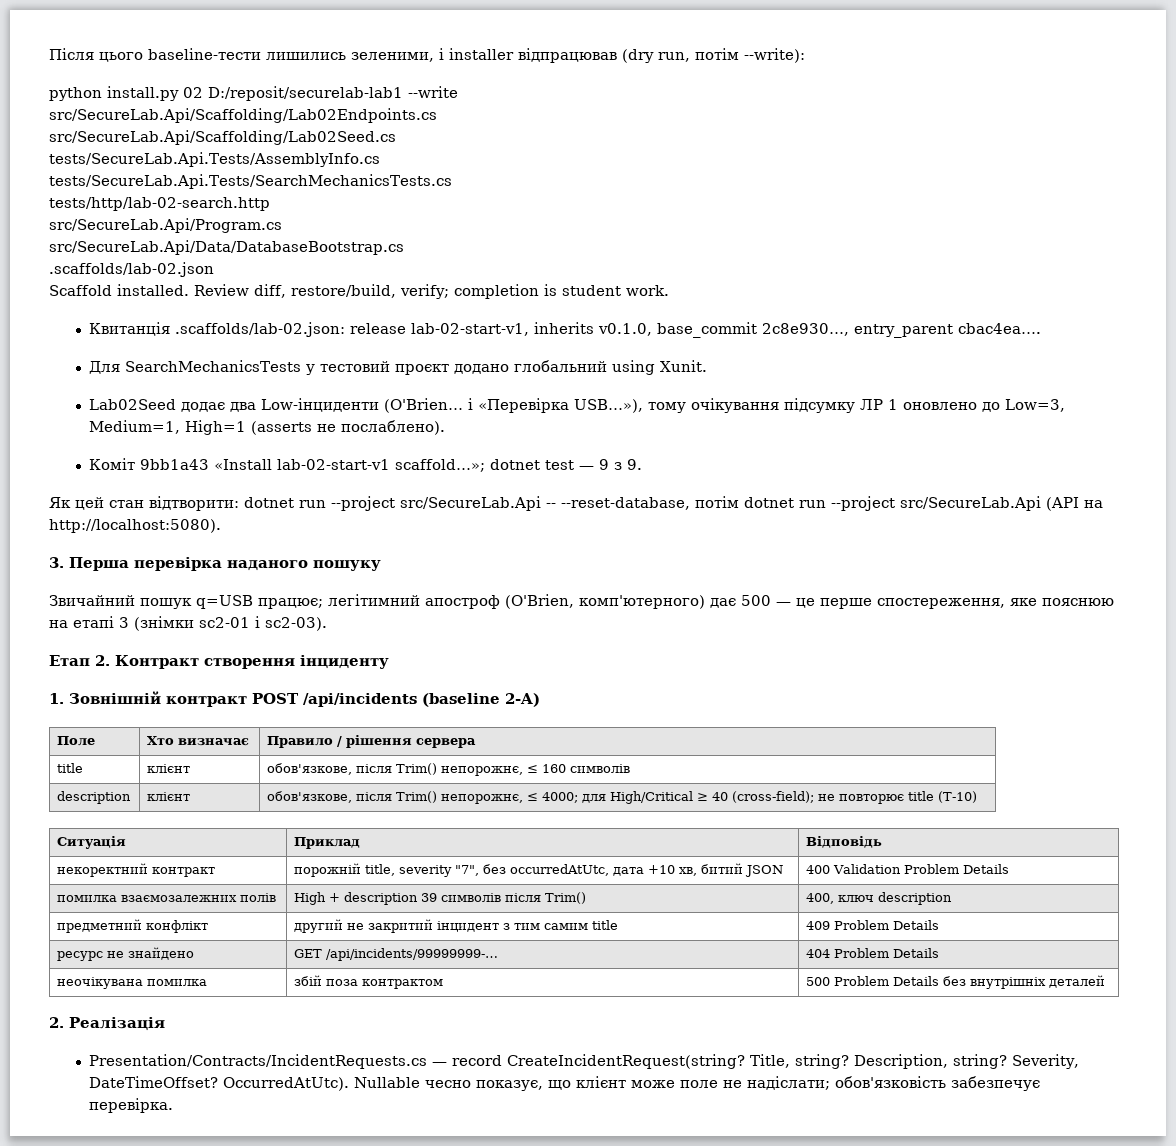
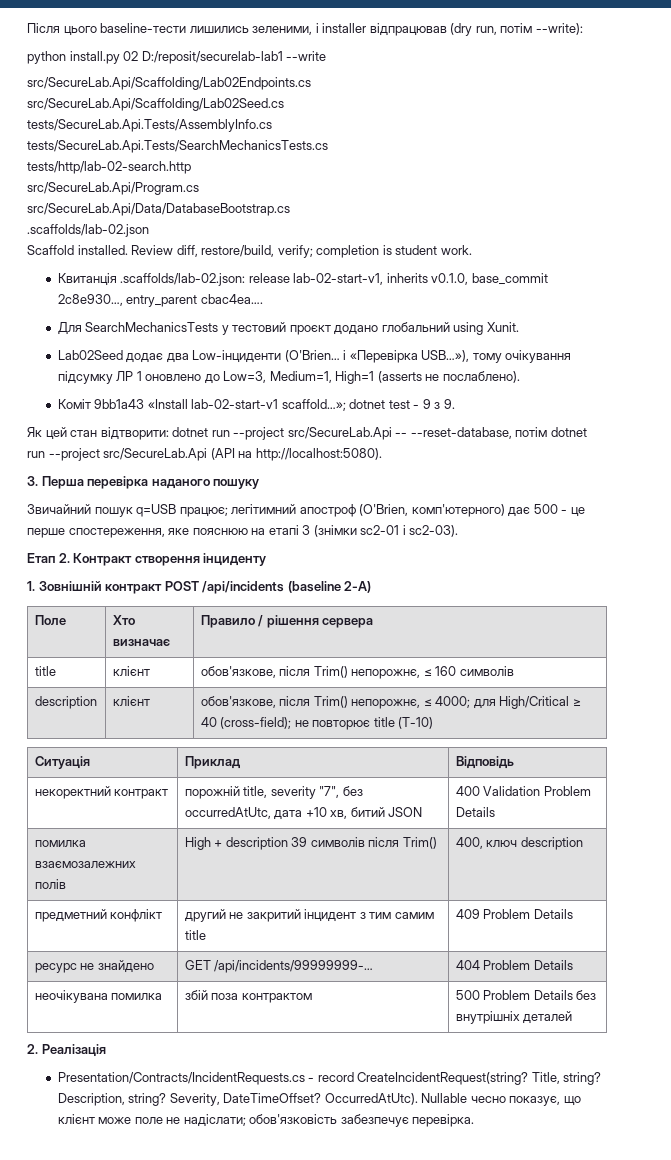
- Коміт 9bb1a43 «Install lab-02-start-v1 scaffold…»; dotnet test — 9 з 9.
+ Коміт 9bb1a43 «Install lab-02-start-v1 scaffold…»; dotnet test - 9 з 9.
- Звичайний пошук q=USB працює; легітимний апостроф (O'Brien, комп'ютерного) дає 500 — це перше спостереження, яке пояснюю на етапі 3 (знімки sc2-01 і sc2-03).
+ Звичайний пошук q=USB працює; легітимний апостроф (O'Brien, комп'ютерного) дає 500 - це перше спостереження, яке пояснюю на етапі 3 (знімки sc2-01 і sc2-03).
- Presentation/Contracts/IncidentRequests.cs — record CreateIncidentRequest(string?
+ Presentation/Contracts/IncidentRequests.cs - record CreateIncidentRequest(string?

